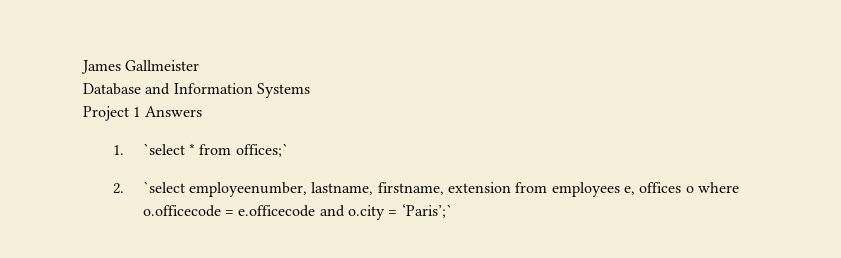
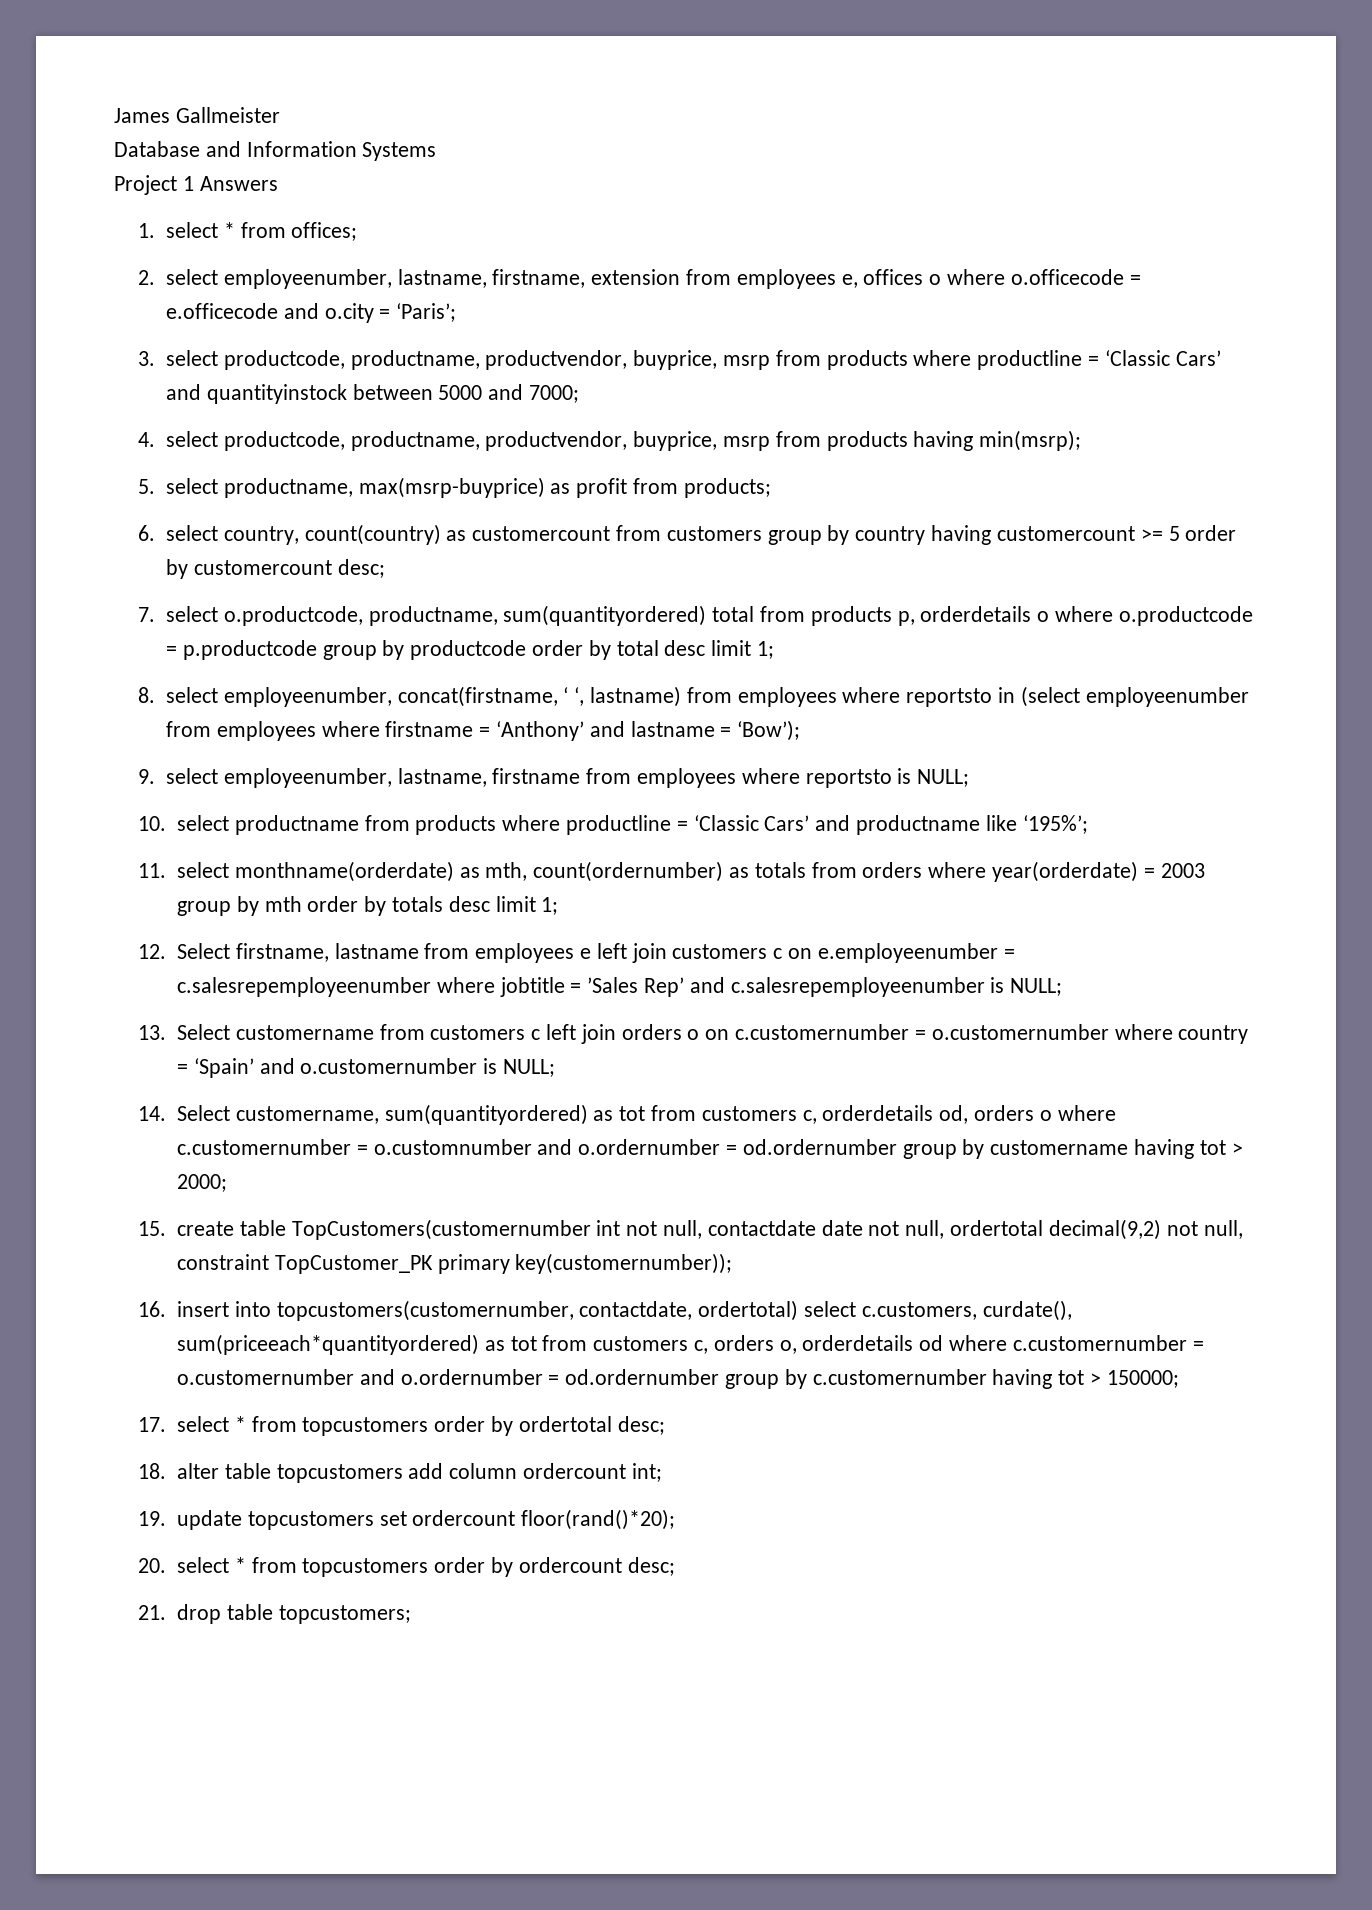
- 1. `select * from offices;`
+ 1. select * from offices;
- 2. `select employeenumber, lastname, firstname, extension from employees e, offices o where o.officecode = e.officecode and o.city = ‘Paris’;`
+ 2. select employeenumber, lastname, firstname, extension from employees e, offices o where o.officecode = e.officecode and o.city = ‘Paris’;
+ 3. select productcode, productname, productvendor, buyprice, msrp from products where productline = ‘Classic Cars’ and quantityinstock between 5000 and 7000;
+ 4. select productcode, productname, productvendor, buyprice, msrp from products having min(msrp);
+ 5. select productname, max(msrp-buyprice) as profit from products;
+ 6. select country, count(country) as customercount from customers group by country having customercount >= 5 order by customercount desc;
+ 7. select o.productcode, productname, sum(quantityordered) total from products p, orderdetails o where o.productcode = p.productcode group by productcode order by total desc limit 1;
+ 8. select employeenumber, concat(firstname, ‘ ‘, lastname) from employees where reportsto in (select employeenumber from employees where firstname = ‘Anthony’ and lastname = ‘Bow’);
+ 9. select employeenumber, lastname, firstname from employees where reportsto is NULL;
+ 10. select productname from products where productline = ‘Classic Cars’ and productname like ‘195%’;
+ 11. select monthname(orderdate) as mth, count(ordernumber) as totals from orders where year(orderdate) = 2003 group by mth order by totals desc limit 1;
+ 12. Select firstname, lastname from employees e left join customers c on e.employeenumber = c.salesrepemployeenumber where jobtitle = ’Sales Rep’ and c.salesrepemployeenumber is NULL;
+ 13. Select customername from customers c left join orders o on c.customernumber = o.customernumber where country = ‘Spain’ and o.customernumber is NULL;
+ 14. Select customername, sum(quantityordered) as tot from customers c, orderdetails od, orders o where c.customernumber = o.customnumber and o.ordernumber = od.ordernumber group by customername having tot > 2000;
+ 15. create table TopCustomers(customernumber int not null, contactdate date not null, ordertotal decimal(9,2) not null, constraint TopCustomer_PK primary key(customernumber));
+ 16. insert into topcustomers(customernumber, contactdate, ordertotal) select c.customers, curdate(), sum(priceeach*quantityordered) as tot from customers c, orders o, orderdetails od where c.customernumber = o.customernumber and o.ordernumber = od.ordernumber group by c.customernumber having tot > 150000;
+ 17. select * from topcustomers order by ordertotal desc;
+ 18. alter table topcustomers add column ordercount int;
+ 19. update topcustomers set ordercount floor(rand()*20);
+ 20. select * from topcustomers order by ordercount desc;
+ 21. drop table topcustomers;

